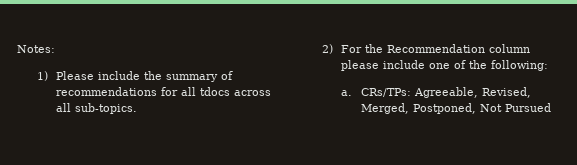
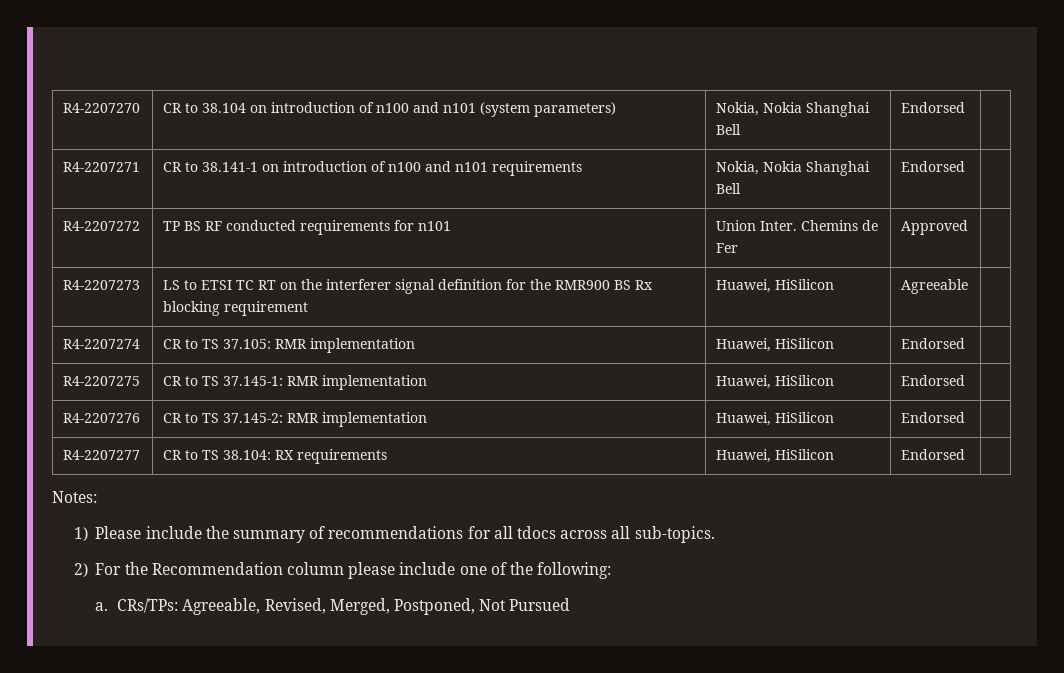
+ R4-2207270 | CR to 38.104 on introduction of n100 and n101 (system parameters) | Nokia, Nokia Shanghai Bell | Endorsed |
+ R4-2207271 | CR to 38.141-1 on introduction of n100 and n101 requirements | Nokia, Nokia Shanghai Bell | Endorsed |
+ R4-2207272 | TP BS RF conducted requirements for n101 | Union Inter. Chemins de Fer | Approved |
+ R4-2207273 | LS to ETSI TC RT on the interferer signal definition for the RMR900 BS Rx blocking requirement | Huawei, HiSilicon | Agreeable |
+ R4-2207274 | CR to TS 37.105: RMR implementation | Huawei, HiSilicon | Endorsed |
+ R4-2207275 | CR to TS 37.145-1: RMR implementation | Huawei, HiSilicon | Endorsed |
+ R4-2207276 | CR to TS 37.145-2: RMR implementation | Huawei, HiSilicon | Endorsed |
+ R4-2207277 | CR to TS 38.104: RX requirements | Huawei, HiSilicon | Endorsed |

